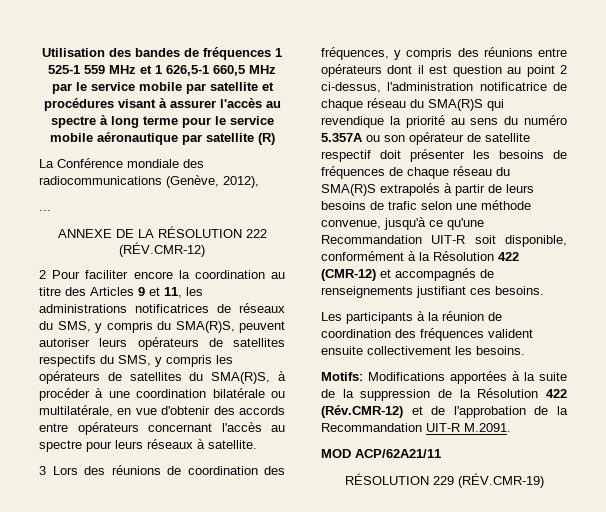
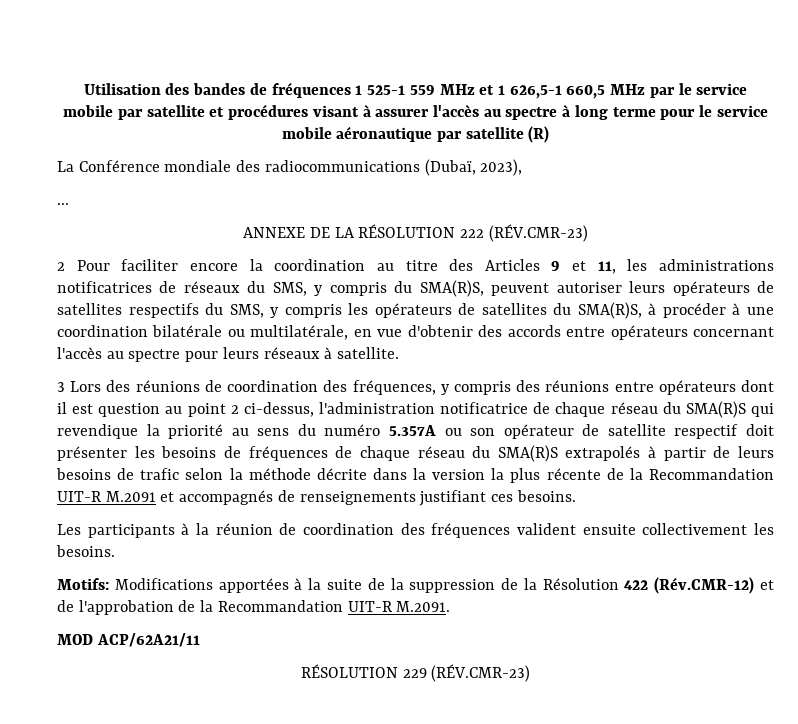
- La Conférence mondiale des radiocommunications (Genève, 2012),
+ La Conférence mondiale des radiocommunications (Dubaï, 2023),
- ANNEXE DE LA RÉSOLUTION 222 (RÉV.CMR-12)
+ ANNEXE DE LA RÉSOLUTION 222 (RÉV.CMR-23)
- 3 Lors des réunions de coordination des fréquences, y compris des réunions entre opérateurs dont il est question au point 2 ci-dessus, l'administration notificatrice de chaque réseau du SMA(R)S qui revendique la priorité au sens du numéro 5.357A ou son opérateur de satellite respectif doit présenter les besoins de fréquences de chaque réseau du SMA(R)S extrapolés à partir de leurs besoins de trafic selon une méthode convenue, jusqu'à ce qu'une Recommandation UIT-R soit disponible, conformément à la Résolution 422 (CMR-12) et accompagnés de renseignements justifiant ces besoins.
+ 3 Lors des réunions de coordination des fréquences, y compris des réunions entre opérateurs dont il est question au point 2 ci-dessus, l'administration notificatrice de chaque réseau du SMA(R)S qui revendique la priorité au sens du numéro 5.357A ou son opérateur de satellite respectif doit présenter les besoins de fréquences de chaque réseau du SMA(R)S extrapolés à partir de leurs besoins de trafic selon la méthode décrite dans la version la plus récente de la Recommandation UIT-R M.2091 et accompagnés de renseignements justifiant ces besoins.
- RÉSOLUTION 229 (RÉV.CMR-19)
+ RÉSOLUTION 229 (RÉV.CMR-23)

